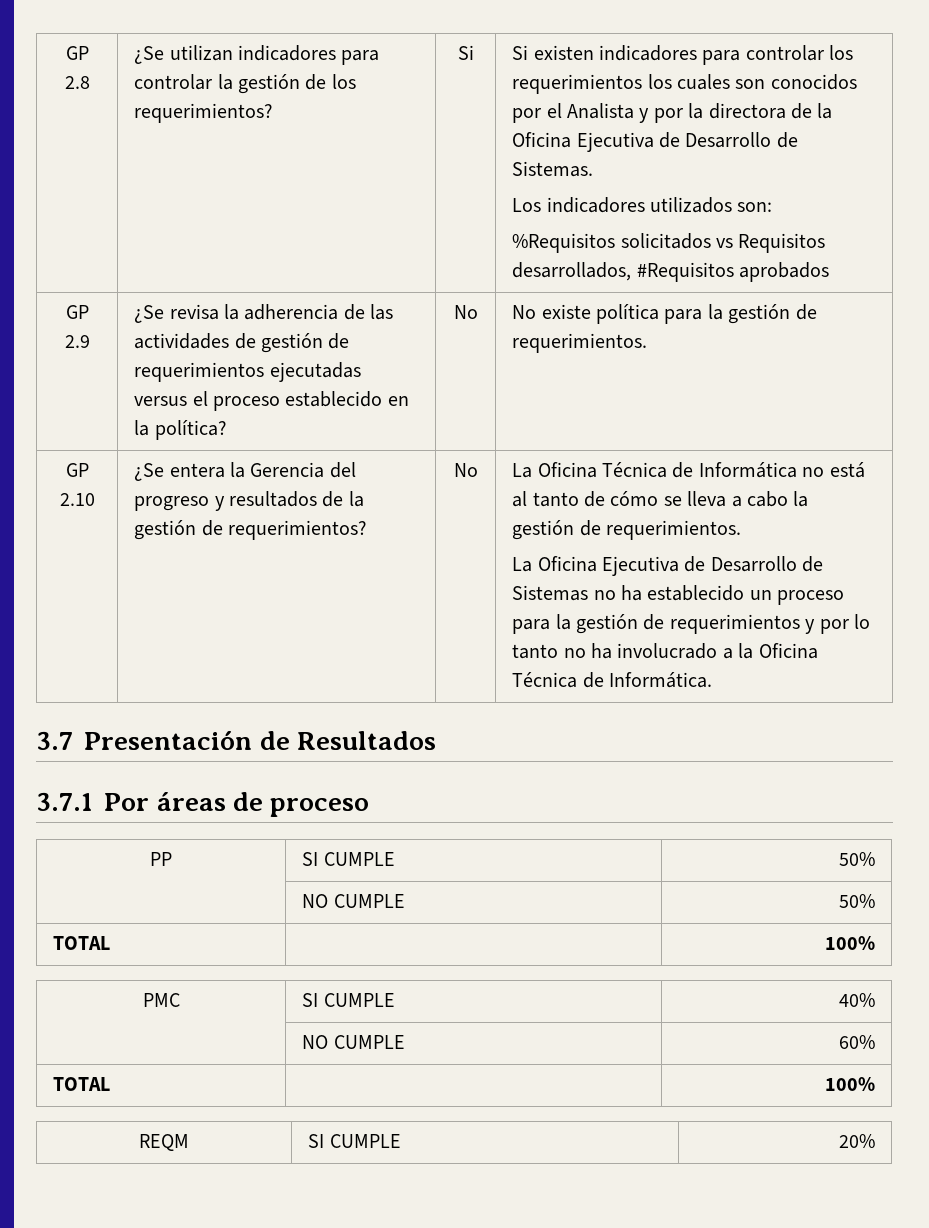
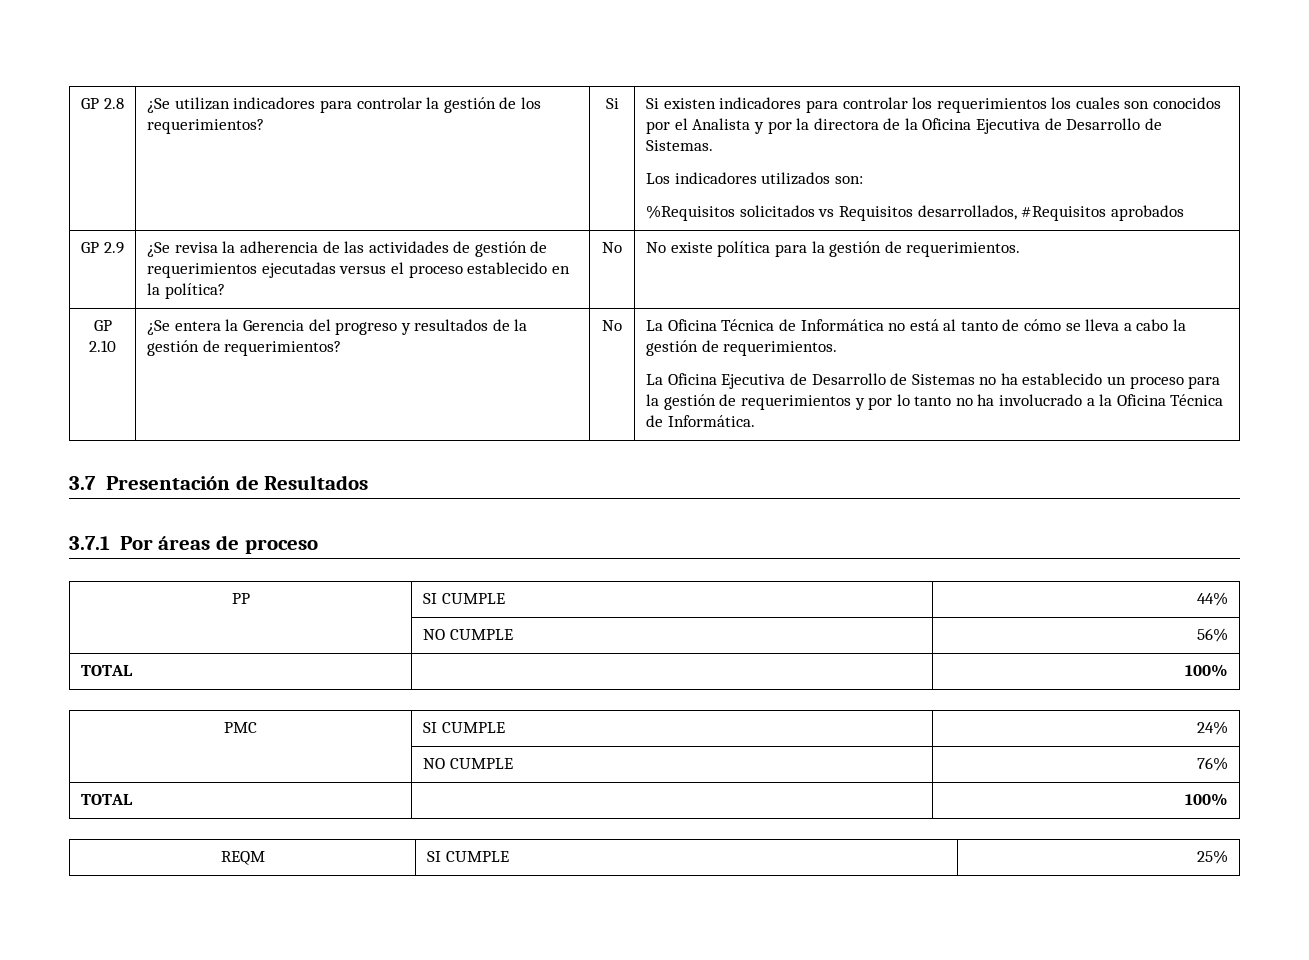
- PP | SI CUMPLE | 50%
- | NO CUMPLE | 50%
+ PP | SI CUMPLE | 44%
+ | NO CUMPLE | 56%
- PMC | SI CUMPLE | 40%
- | NO CUMPLE | 60%
+ PMC | SI CUMPLE | 24%
+ | NO CUMPLE | 76%
- REQM | SI CUMPLE | 20%
+ REQM | SI CUMPLE | 25%

